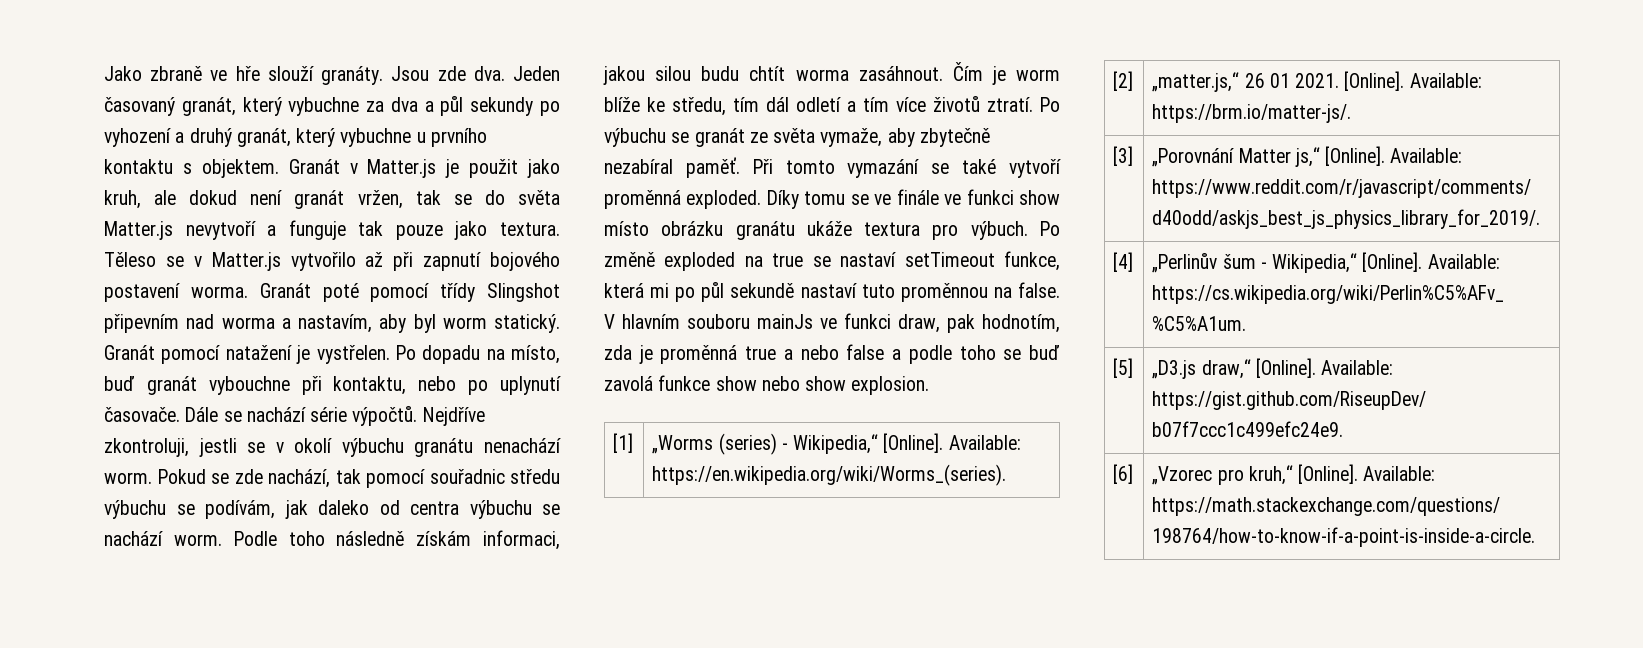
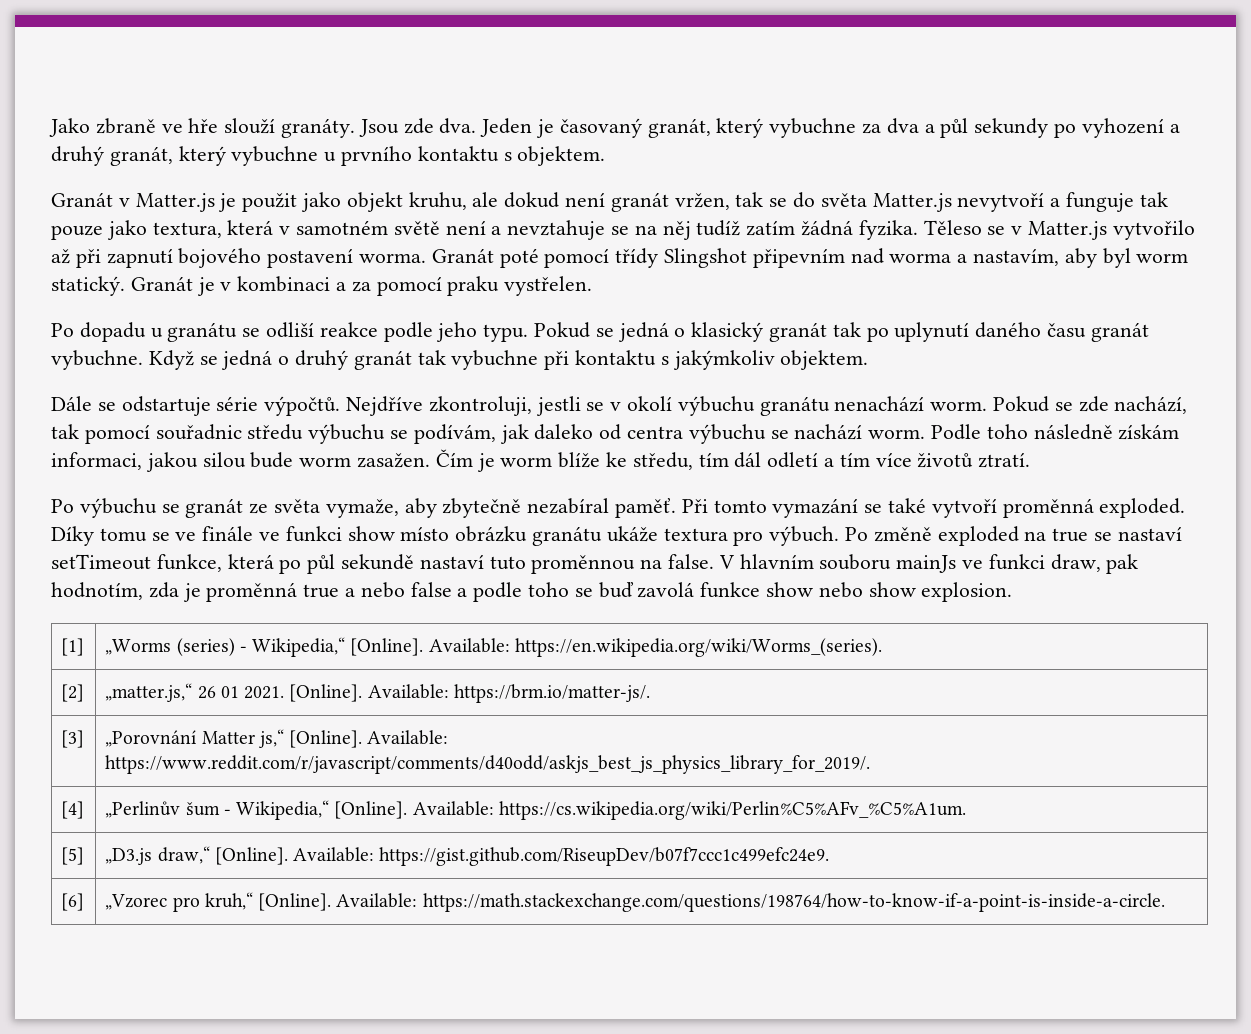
- Jeden časovaný granát, který vybuchne za dva a půl sekundy po vyhození a druhý granát, který vybuchne u prvního kontaktu s objektem. Granát v Matter.js je použit jako kruh, ale dokud není granát vržen, tak se do světa Matter.js nevytvoří a funguje tak pouze jako textura.
+ Jeden je časovaný granát, který vybuchne za dva a půl sekundy po vyhození a druhý granát, který vybuchne u prvního kontaktu s objektem.
+ Granát v Matter.js je použit jako objekt kruhu, ale dokud není granát vržen, tak se do světa Matter.js nevytvoří a funguje tak pouze jako textura, která v samotném světě není a nevztahuje se na něj tudíž zatím žádná fyzika.
- Granát pomocí natažení je vystřelen. Po dopadu na místo, buď granát vybouchne při kontaktu, nebo po uplynutí časovače. Dále se nachází série výpočtů.
+ Granát je v kombinaci a za pomocí praku vystřelen.
+ Po dopadu u granátu se odliší reakce podle jeho typu. Pokud se jedná o klasický granát tak po uplynutí daného času granát vybuchne. Když se jedná o druhý granát tak vybuchne při kontaktu s jakýmkoliv objektem.
+ Dále se odstartuje série výpočtů.
- Podle toho následně získám informaci, jakou silou budu chtít worma zasáhnout.
+ Podle toho následně získám informaci, jakou silou bude worm zasažen.
- Čím je worm blíže ke středu, tím dál odletí a tím více životů ztratí. Po výbuchu se granát ze světa vymaže, aby zbytečně nezabíral paměť.
+ Čím je worm blíže ke středu, tím dál odletí a tím více životů ztratí.
+ Po výbuchu se granát ze světa vymaže, aby zbytečně nezabíral paměť.
- Po změně exploded na true se nastaví setTimeout funkce, která mi po půl sekundě nastaví tuto proměnnou na false.
+ Po změně exploded na true se nastaví setTimeout funkce, která po půl sekundě nastaví tuto proměnnou na false.

